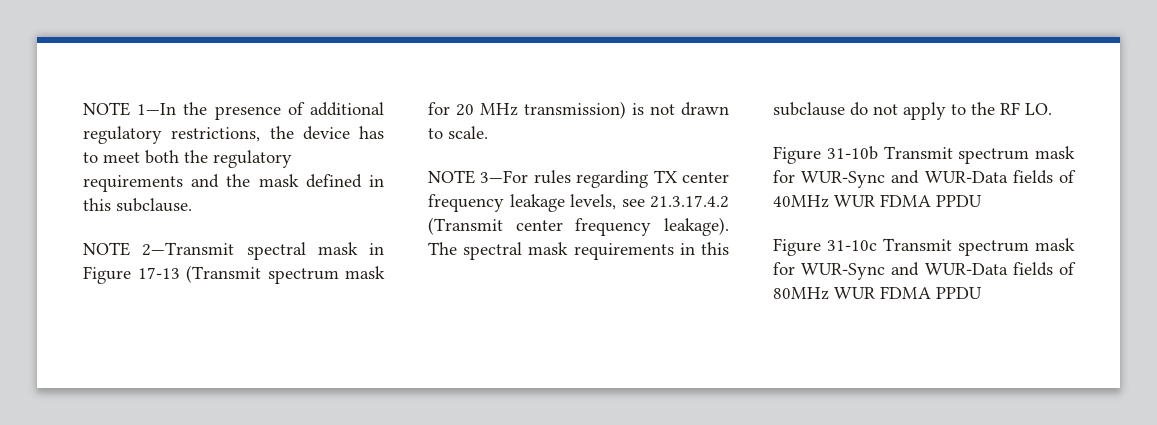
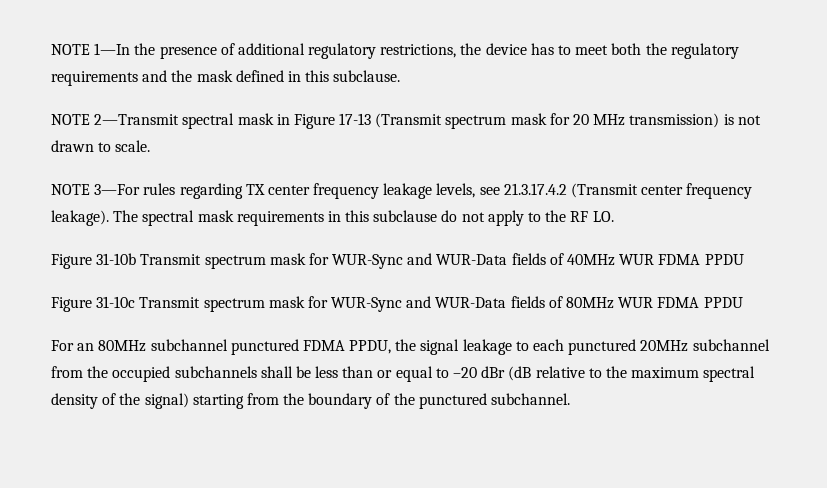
+ For an 80MHz subchannel punctured FDMA PPDU, the signal leakage to each punctured 20MHz subchannel from the occupied subchannels shall be less than or equal to –20 dBr (dB relative to the maximum spectral density of the signal) starting from the boundary of the punctured subchannel.

